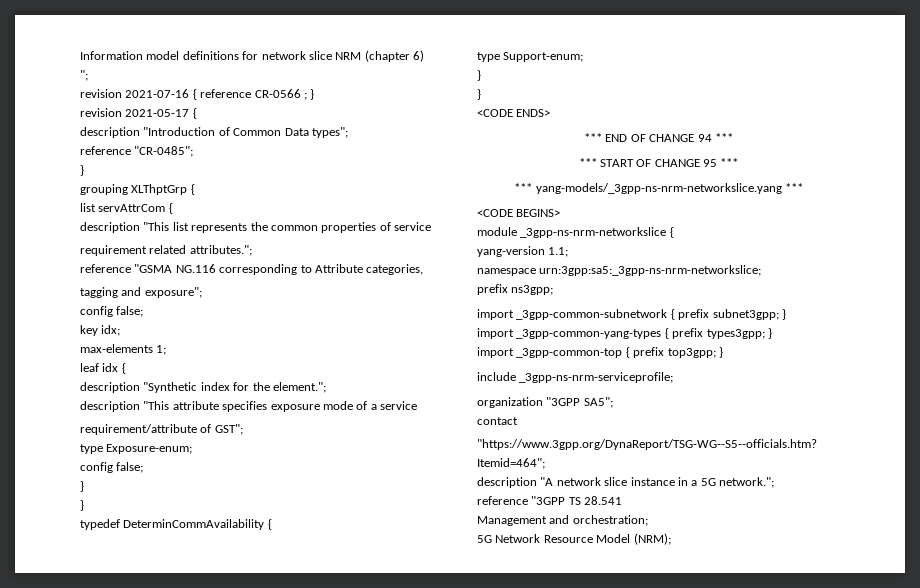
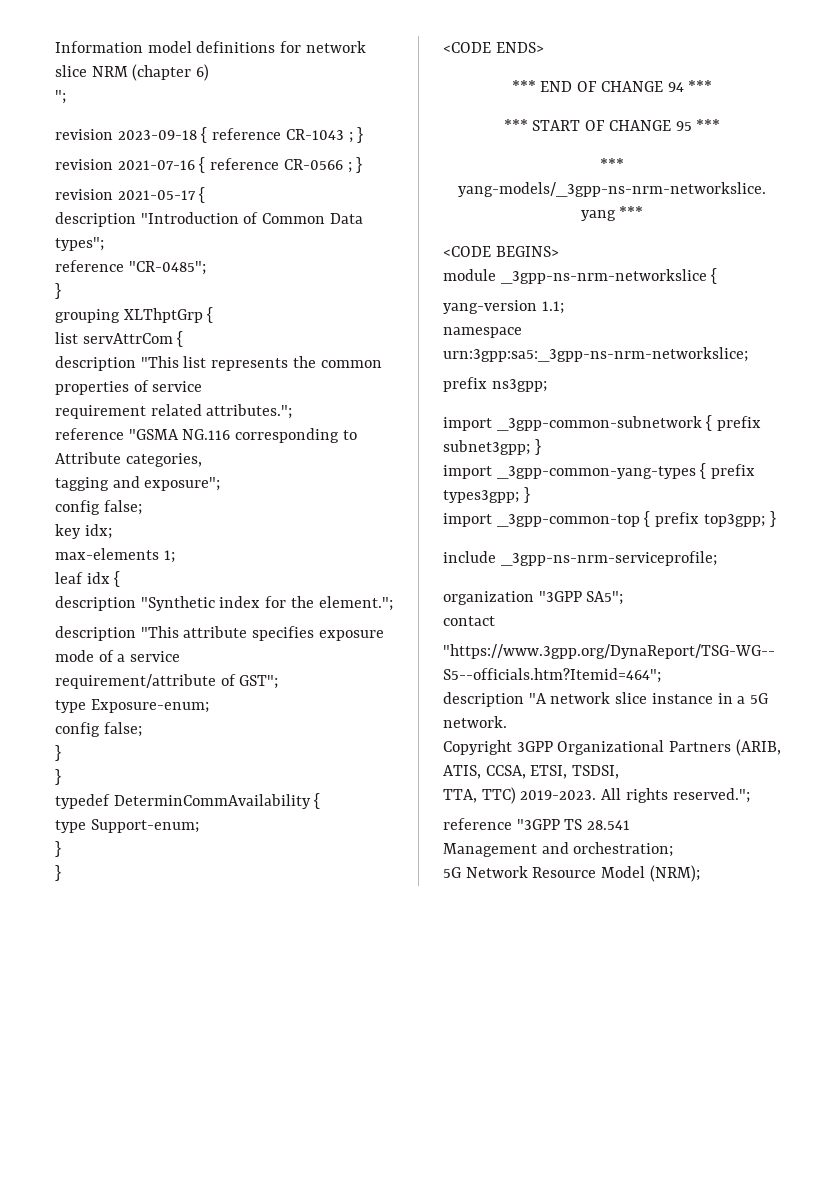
+ revision 2023-09-18 { reference CR-1043 ; }
- description "A network slice instance in a 5G network.";
+ description "A network slice instance in a 5G network.
+ Copyright 3GPP Organizational Partners (ARIB, ATIS, CCSA, ETSI, TSDSI,
+ TTA, TTC) 2019-2023. All rights reserved.";

